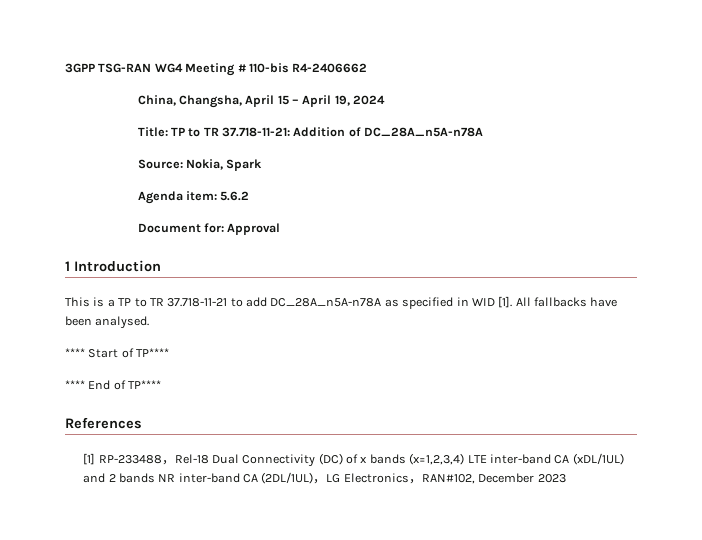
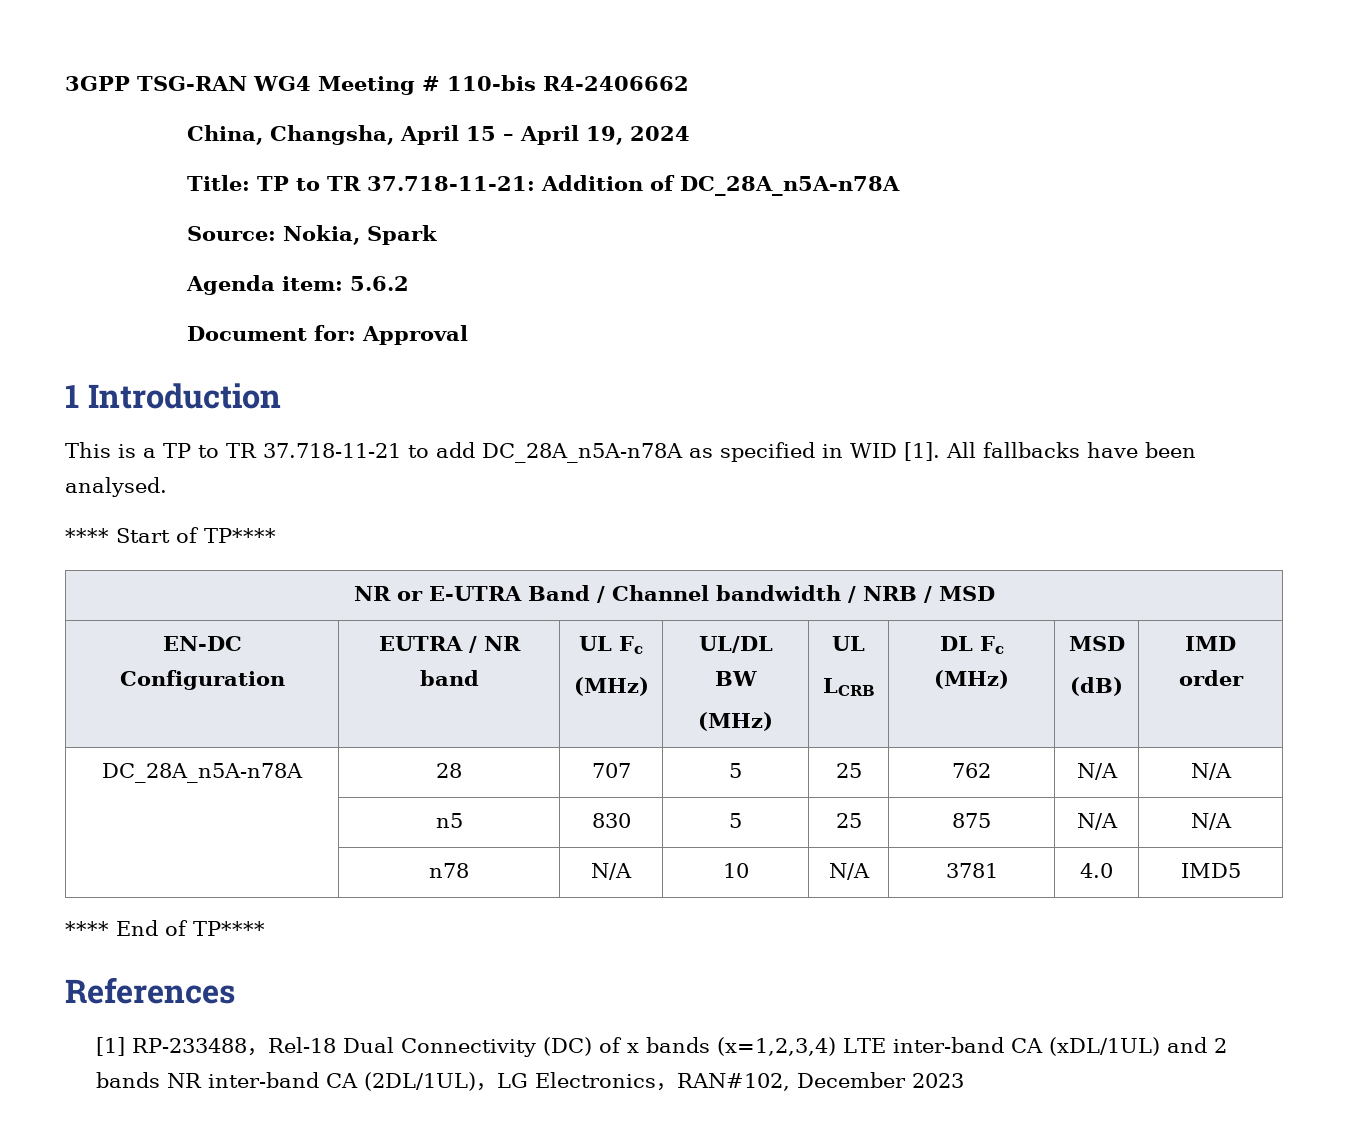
+ NR or E-UTRA Band / Channel bandwidth / NRB / MSD
+ EN-DC Configuration | EUTRA / NR band | UL Fc
+ (MHz) | UL/DL BW
+ (MHz) | UL
+ LCRB | DL Fc (MHz) | MSD
+ (dB) | IMD order
+ DC_28A_n5A-n78A | 28 | 707 | 5 | 25 | 762 | N/A | N/A
+ | n5 | 830 | 5 | 25 | 875 | N/A | N/A
+ | n78 | N/A | 10 | N/A | 3781 | 4.0 | IMD5

